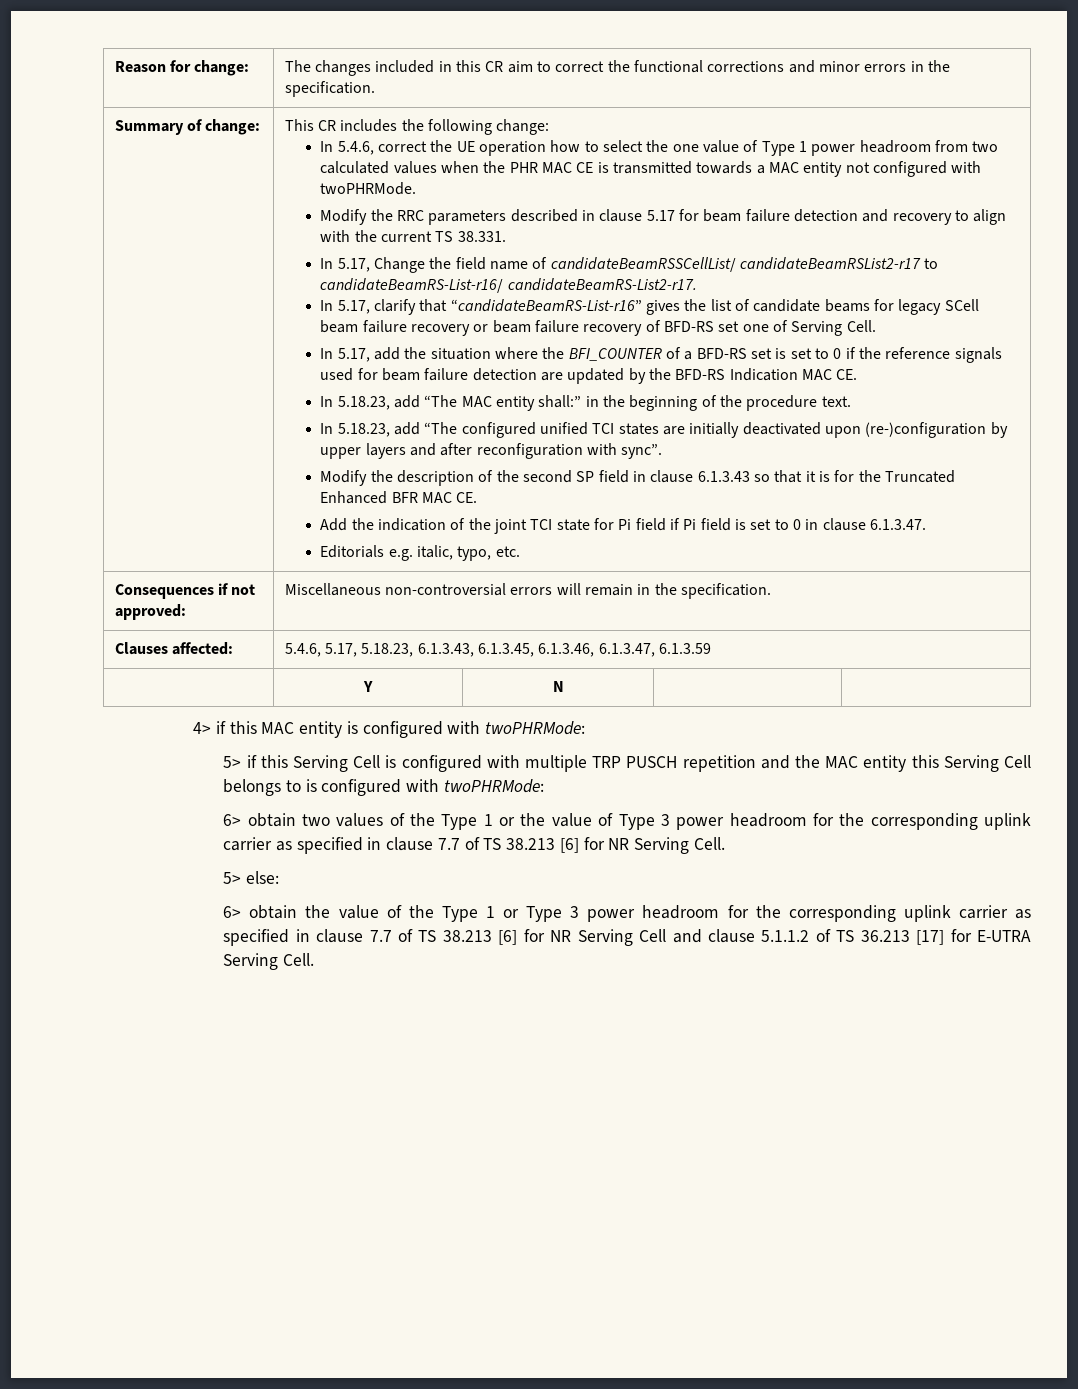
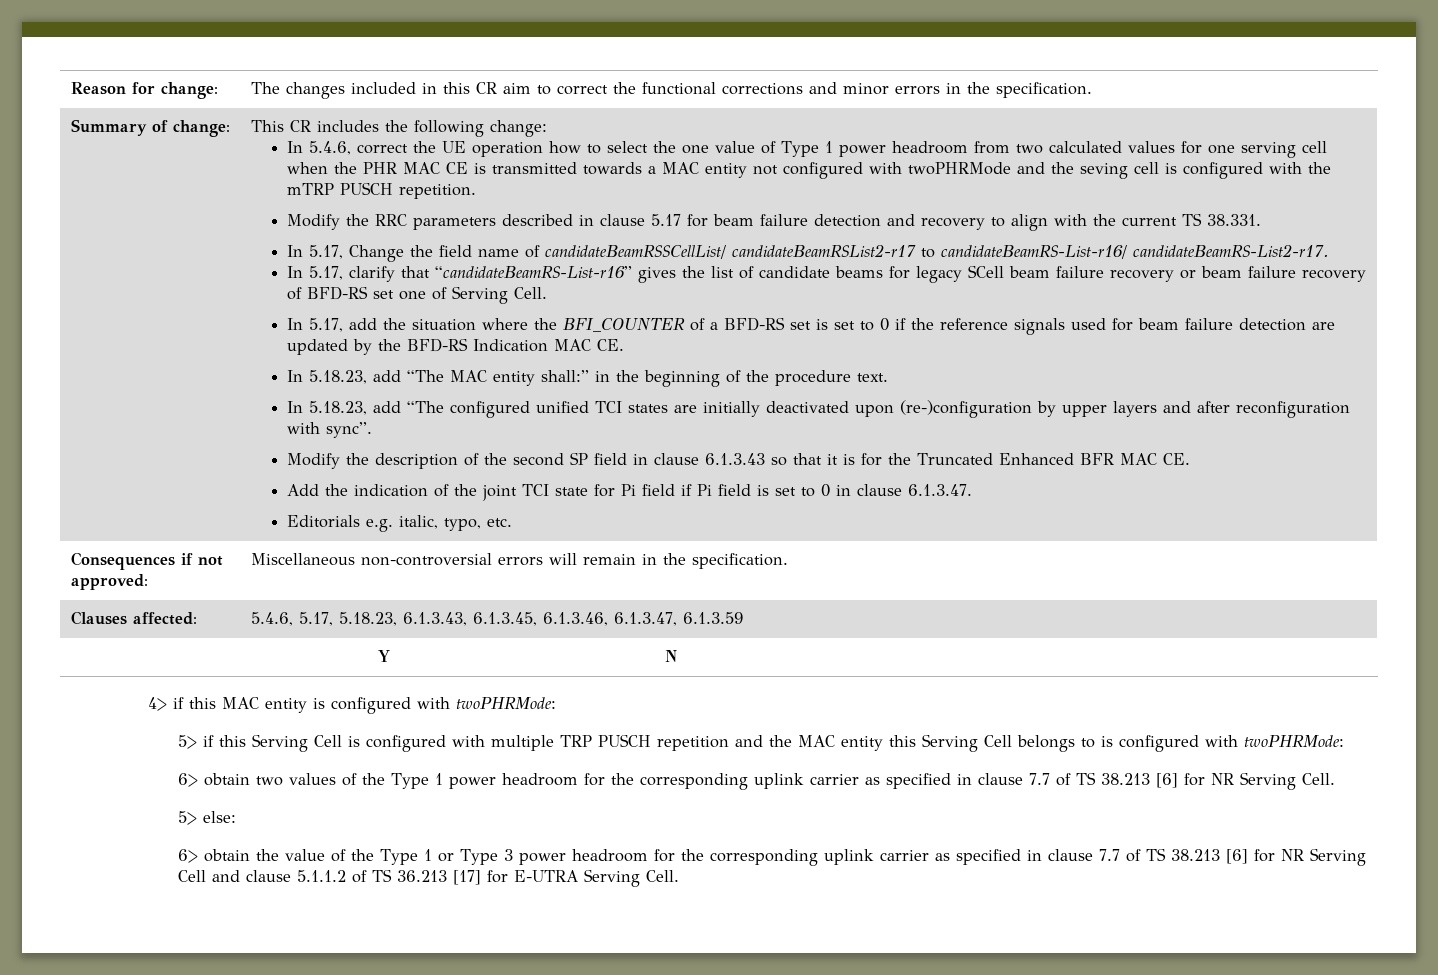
- In 5.4.6, correct the UE operation how to select the one value of Type 1 power headroom from two calculated values when the PHR MAC CE is transmitted towards a MAC entity not configured with twoPHRMode.
+ In 5.4.6, correct the UE operation how to select the one value of Type 1 power headroom from two calculated values for one serving cell when the PHR MAC CE is transmitted towards a MAC entity not configured with twoPHRMode and the seving cell is configured with the mTRP PUSCH repetition.
- 6> obtain two values of the Type 1 or the value of Type 3 power headroom for the corresponding uplink carrier as specified in clause 7.7 of TS 38.213 [6] for NR Serving Cell.
+ 6> obtain two values of the Type 1 power headroom for the corresponding uplink carrier as specified in clause 7.7 of TS 38.213 [6] for NR Serving Cell.

